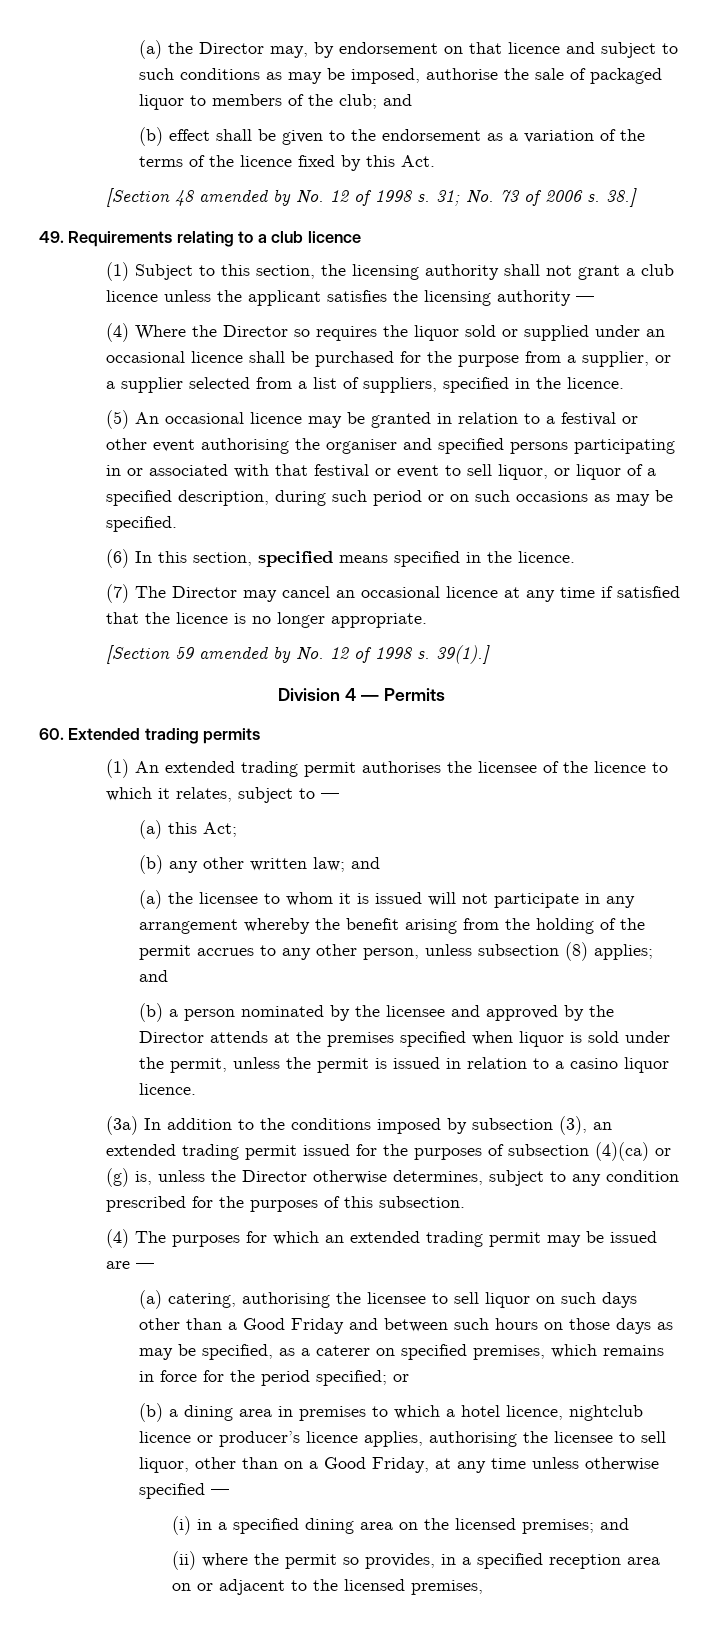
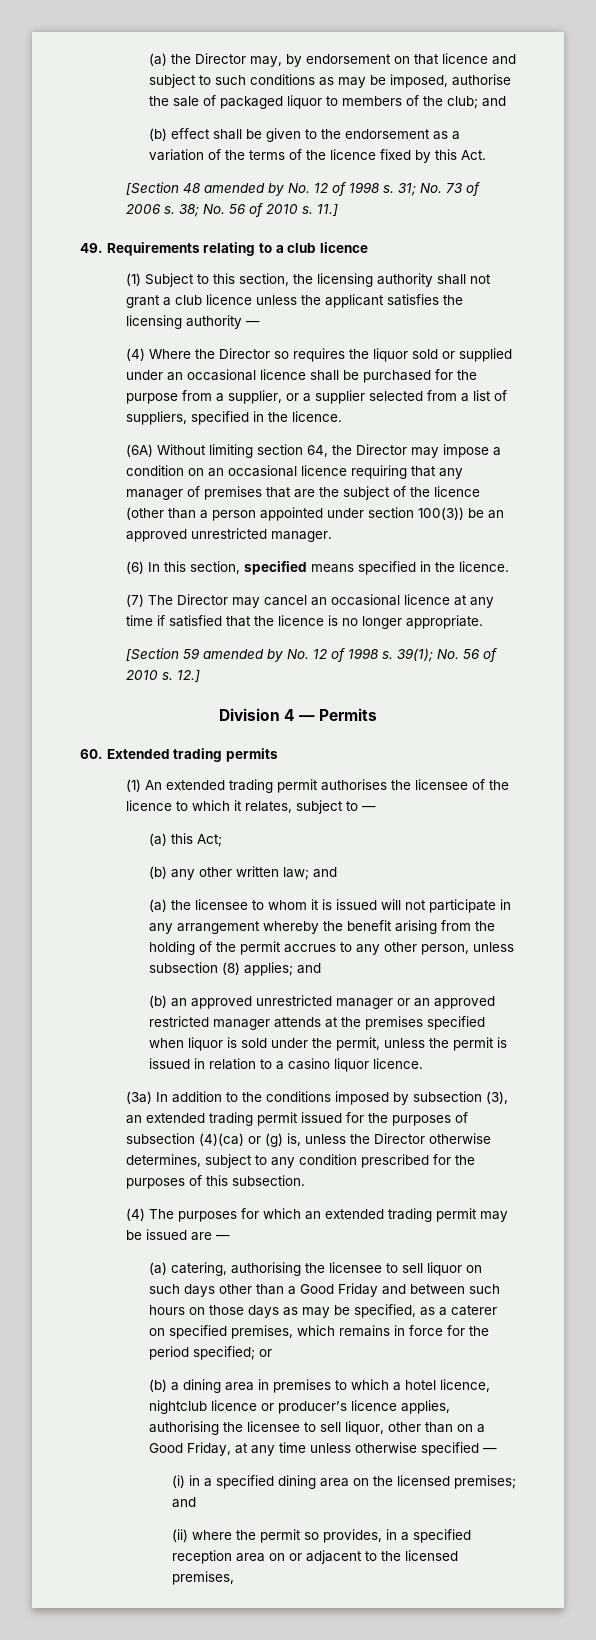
- 38.]
+ 38; No. 56 of 2010 s. 11.]
- (5) An occasional licence may be granted in relation to a festival or other event authorising the organiser and specified persons participating in or associated with that festival or event to sell liquor, or liquor of a specified description, during such period or on such occasions as may be specified.
+ (6A) Without limiting section 64, the Director may impose a condition on an occasional licence requiring that any manager of premises that are the subject of the licence (other than a person appointed under section 100(3)) be an approved unrestricted manager.
- 39(1).]
+ 39(1); No. 56 of 2010 s. 12.]
- (b) a person nominated by the licensee and approved by the Director attends at the premises specified when liquor is sold under the permit, unless the permit is issued in relation to a casino liquor licence.
+ (b) an approved unrestricted manager or an approved restricted manager attends at the premises specified when liquor is sold under the permit, unless the permit is issued in relation to a casino liquor licence.

